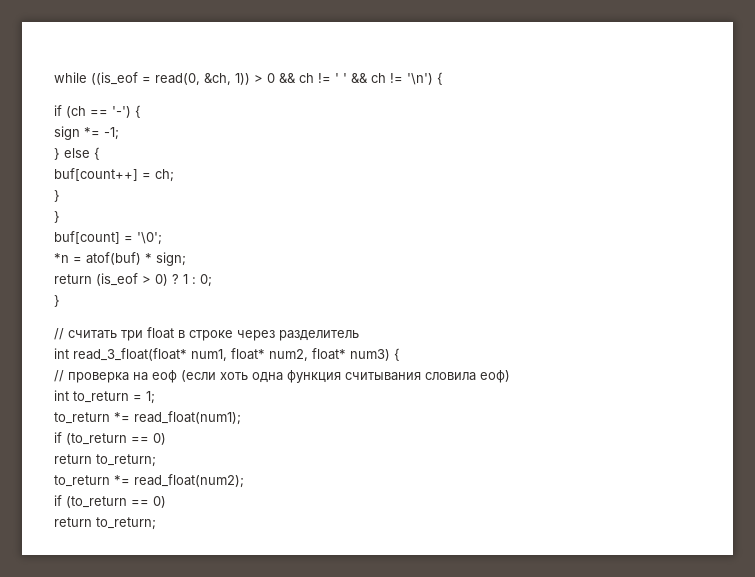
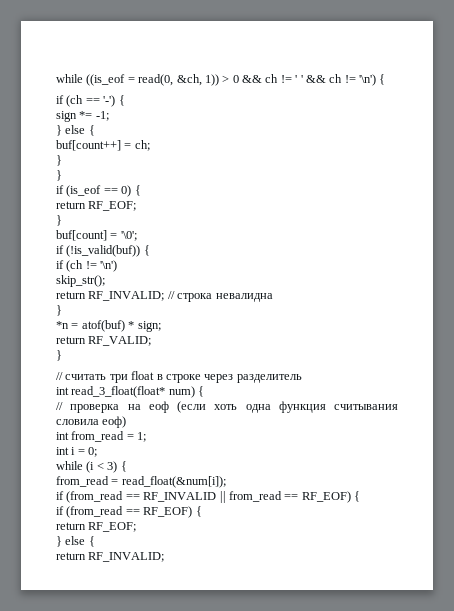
+ if (is_eof == 0) {
+ return RF_EOF;
+ }
  buf[count] = '\0';
+ if (!is_valid(buf)) {
+ if (ch != '\n')
+ skip_str();
+ return RF_INVALID; // строка невалидна
+ }
- return (is_eof > 0) ? 1 : 0;
+ return RF_VALID;
- int read_3_float(float* num1, float* num2, float* num3) {
+ int read_3_float(float* num) {
- int to_return = 1;
+ int from_read = 1;
- to_return *= read_float(num1);
- if (to_return == 0)
- return to_return;
- to_return *= read_float(num2);
- if (to_return == 0)
- return to_return;
+ int i = 0;
+ while (i < 3) {
+ from_read = read_float(&num[i]);
+ if (from_read == RF_INVALID || from_read == RF_EOF) {
+ if (from_read == RF_EOF) {
+ return RF_EOF;
+ } else {
+ return RF_INVALID;

